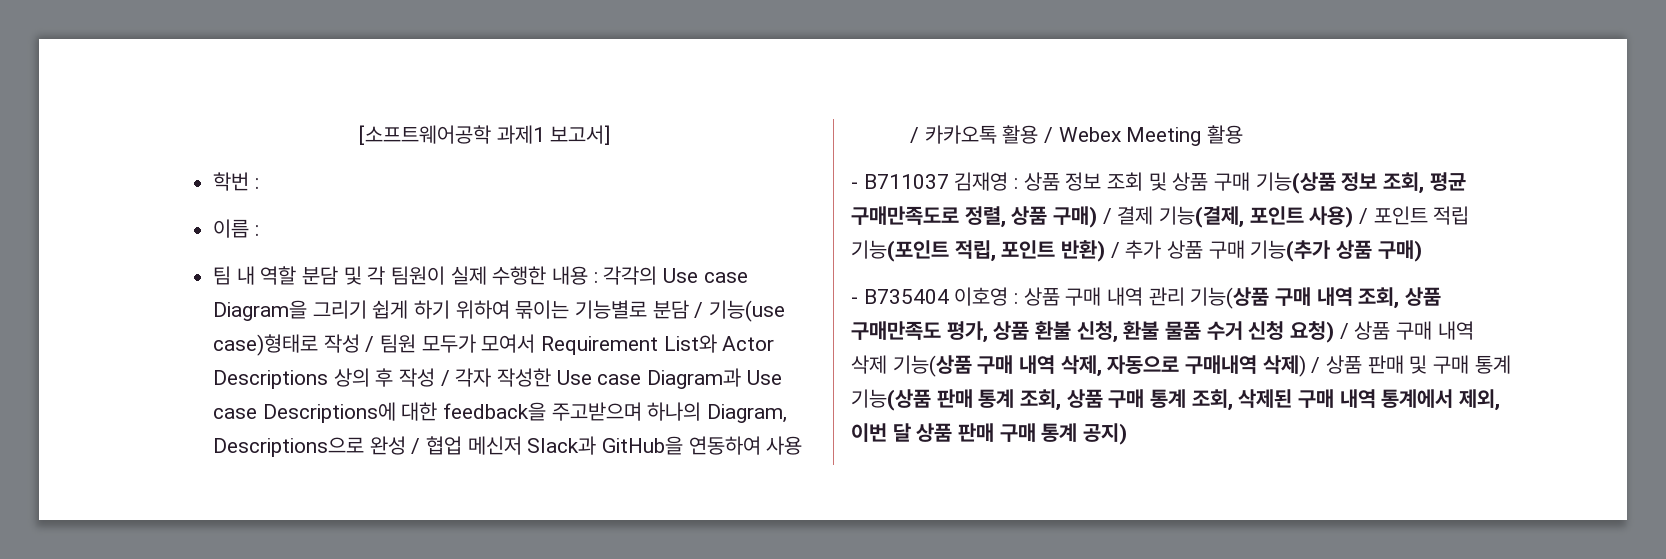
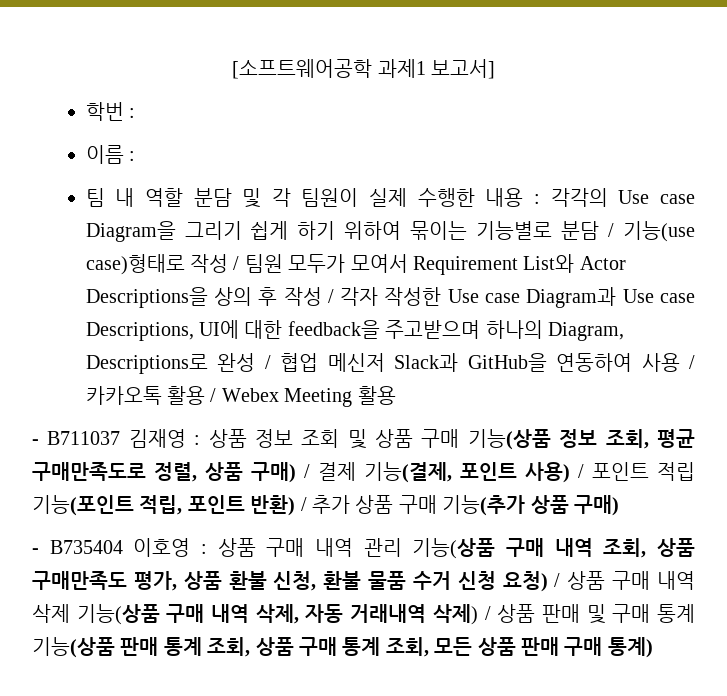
- 각각의 Use case Diagram을 그리기 쉽게 하기 위하여 묶이는 기능별로 분담 / 기능(use case)형태로 작성 / 팀원 모두가 모여서 Requirement List와 Actor Descriptions 상의 후 작성 / 각자 작성한 Use case Diagram과 Use case Descriptions에 대한 feedback을 주고받으며 하나의 Diagram, Descriptions으로 완성 / 협업 메신저 Slack과 GitHub을 연동하여 사용 / 카카오톡 활용 / Webex Meeting 활용
+ 각각의 Use case Diagram을 그리기 쉽게 하기 위하여 묶이는 기능별로 분담 / 기능(use case)형태로 작성 / 팀원 모두가 모여서 Requirement List와 Actor Descriptions을 상의 후 작성 / 각자 작성한 Use case Diagram과 Use case Descriptions, UI에 대한 feedback을 주고받으며 하나의 Diagram, Descriptions로 완성 / 협업 메신저 Slack과 GitHub을 연동하여 사용 / 카카오톡 활용 / Webex Meeting 활용
- - B735404 이호영 : 상품 구매 내역 관리 기능(상품 구매 내역 조회, 상품 구매만족도 평가, 상품 환불 신청, 환불 물품 수거 신청 요청) / 상품 구매 내역 삭제 기능(상품 구매 내역 삭제, 자동으로 구매내역 삭제) / 상품 판매 및 구매 통계 기능(상품 판매 통계 조회, 상품 구매 통계 조회, 삭제된 구매 내역 통계에서 제외, 이번 달 상품 판매 구매 통계 공지)
+ - B735404 이호영 : 상품 구매 내역 관리 기능(상품 구매 내역 조회, 상품 구매만족도 평가, 상품 환불 신청, 환불 물품 수거 신청 요청) / 상품 구매 내역 삭제 기능(상품 구매 내역 삭제, 자동 거래내역 삭제) / 상품 판매 및 구매 통계 기능(상품 판매 통계 조회, 상품 구매 통계 조회, 모든 상품 판매 구매 통계)

